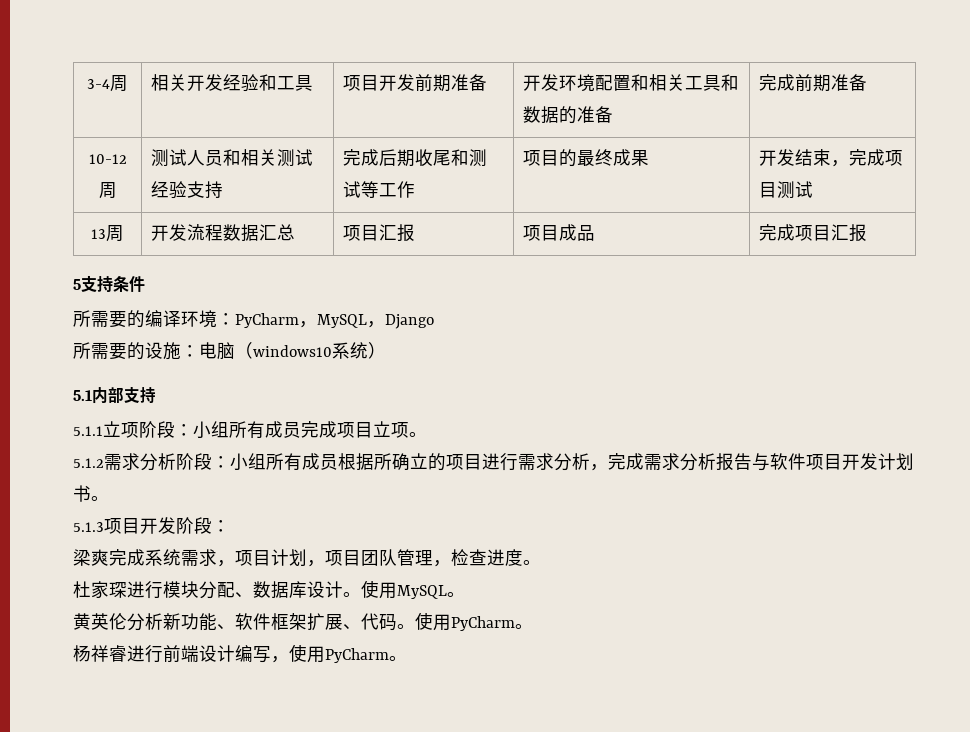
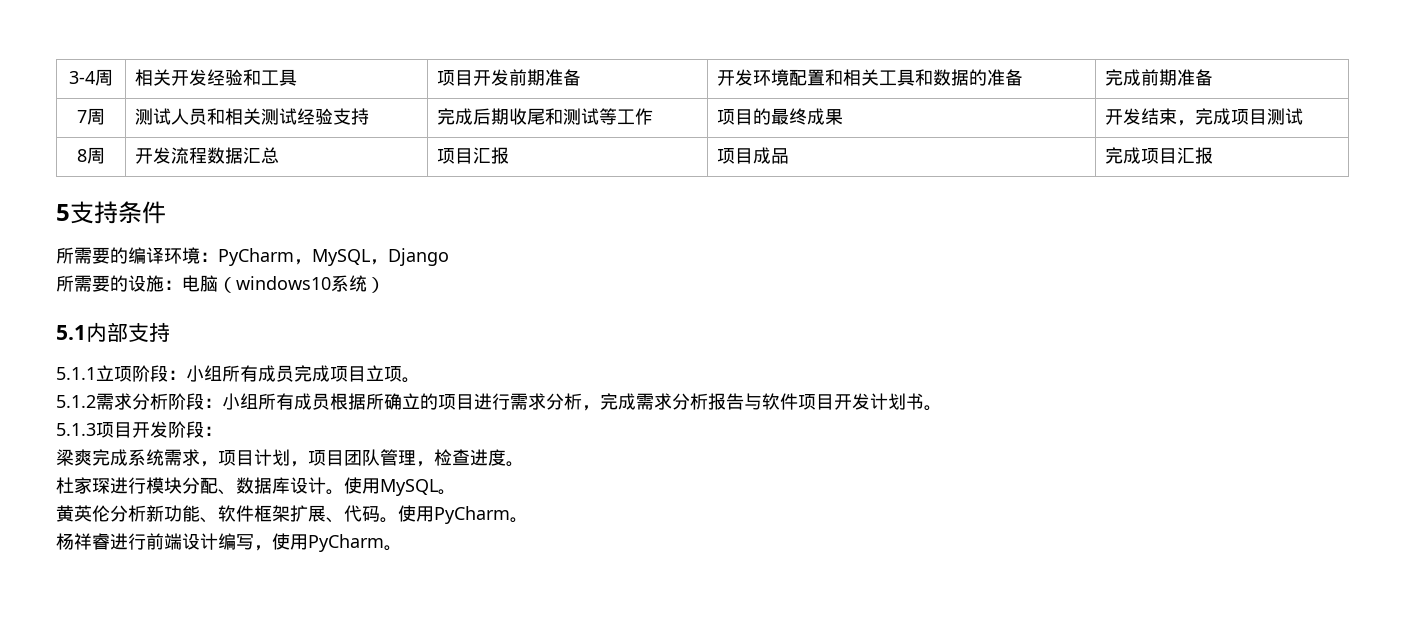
- 10-12周 | 测试人员和相关测试经验支持 | 完成后期收尾和测试等工作 | 项目的最终成果 | 开发结束，完成项目测试
+ 7周 | 测试人员和相关测试经验支持 | 完成后期收尾和测试等工作 | 项目的最终成果 | 开发结束，完成项目测试
- 13周 | 开发流程数据汇总 | 项目汇报 | 项目成品 | 完成项目汇报
+ 8周 | 开发流程数据汇总 | 项目汇报 | 项目成品 | 完成项目汇报

